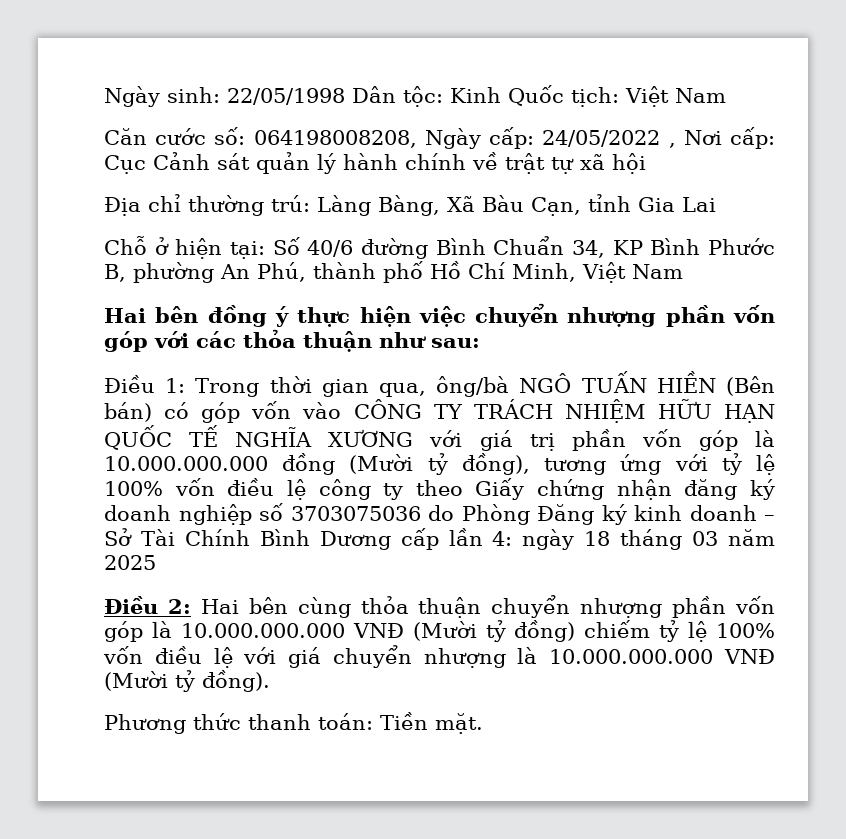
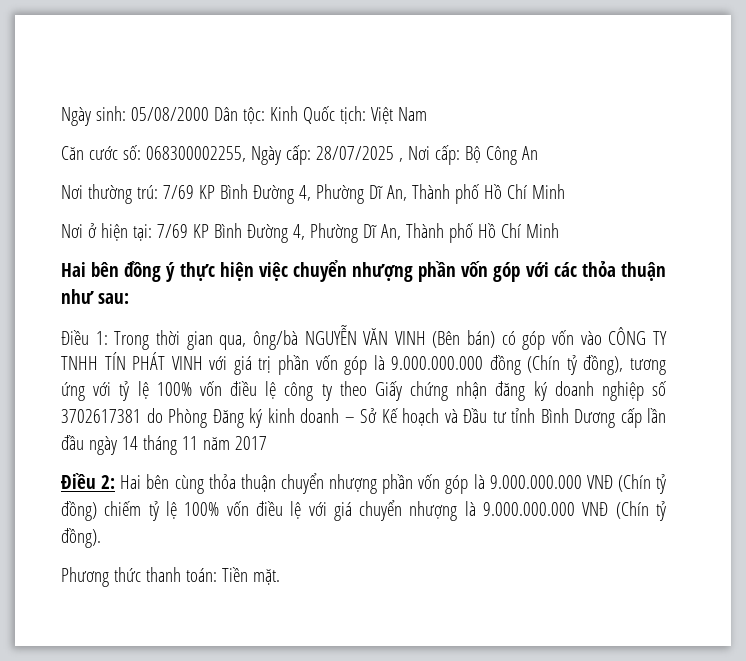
- Ngày sinh: 22/05/1998 Dân tộc: Kinh Quốc tịch: Việt Nam
+ Ngày sinh: 05/08/2000 Dân tộc: Kinh Quốc tịch: Việt Nam
- Căn cước số: 064198008208, Ngày cấp: 24/05/2022 , Nơi cấp: Cục Cảnh sát quản lý hành chính về trật tự xã hội
- Địa chỉ thường trú: Làng Bàng, Xã Bàu Cạn, tỉnh Gia Lai
- Chỗ ở hiện tại: Số 40/6 đường Bình Chuẩn 34, KP Bình Phước B, phường An Phú, thành phố Hồ Chí Minh, Việt Nam
+ Căn cước số: 068300002255, Ngày cấp: 28/07/2025 , Nơi cấp: Bộ Công An
+ Nơi thường trú: 7/69 KP Bình Đường 4, Phường Dĩ An, Thành phố Hồ Chí Minh
+ Nơi ở hiện tại: 7/69 KP Bình Đường 4, Phường Dĩ An, Thành phố Hồ Chí Minh
- Điều 1: Trong thời gian qua, ông/bà NGÔ TUẤN HIỀN (Bên bán) có góp vốn vào CÔNG TY TRÁCH NHIỆM HỮU HẠN QUỐC TẾ NGHĨA XƯƠNG với giá trị phần vốn góp là 10.000.000.000 đồng (Mười tỷ đồng), tương ứng với tỷ lệ 100% vốn điều lệ công ty theo Giấy chứng nhận đăng ký doanh nghiệp số 3703075036 do Phòng Đăng ký kinh doanh – Sở Tài Chính Bình Dương cấp lần 4: ngày 18 tháng 03 năm 2025
+ Điều 1: Trong thời gian qua, ông/bà NGUYỄN VĂN VINH (Bên bán) có góp vốn vào CÔNG TY TNHH TÍN PHÁT VINH với giá trị phần vốn góp là 9.000.000.000 đồng (Chín tỷ đồng), tương ứng với tỷ lệ 100% vốn điều lệ công ty theo Giấy chứng nhận đăng ký doanh nghiệp số 3702617381 do Phòng Đăng ký kinh doanh – Sở Kế hoạch và Đầu tư tỉnh Bình Dương cấp lần đầu ngày 14 tháng 11 năm 2017
- Điều 2: Hai bên cùng thỏa thuận chuyển nhượng phần vốn góp là 10.000.000.000 VNĐ (Mười tỷ đồng) chiếm tỷ lệ 100% vốn điều lệ với giá chuyển nhượng là 10.000.000.000 VNĐ (Mười tỷ đồng).
+ Điều 2: Hai bên cùng thỏa thuận chuyển nhượng phần vốn góp là 9.000.000.000 VNĐ (Chín tỷ đồng) chiếm tỷ lệ 100% vốn điều lệ với giá chuyển nhượng là 9.000.000.000 VNĐ (Chín tỷ đồng).

